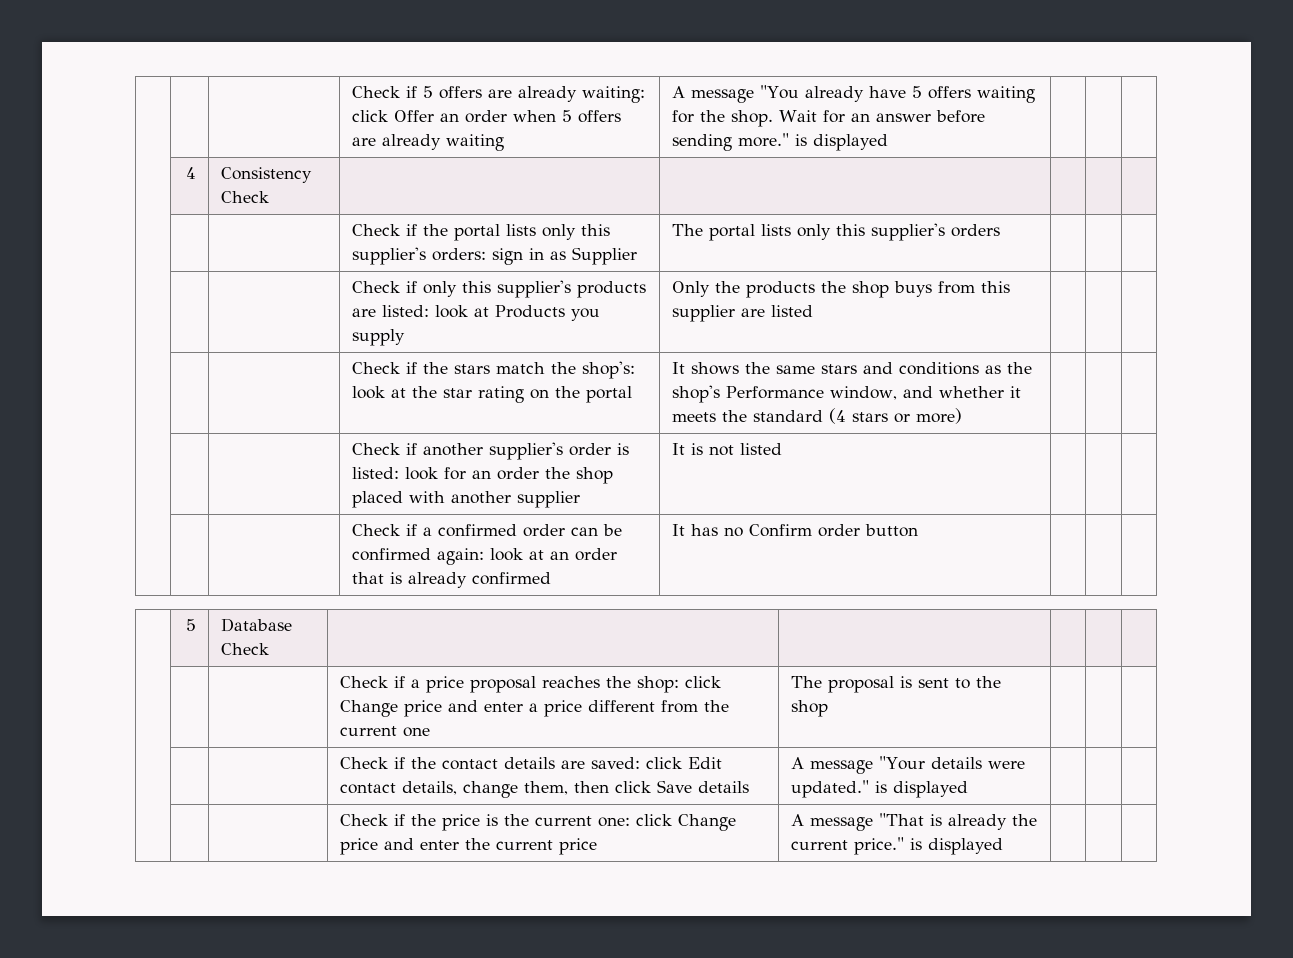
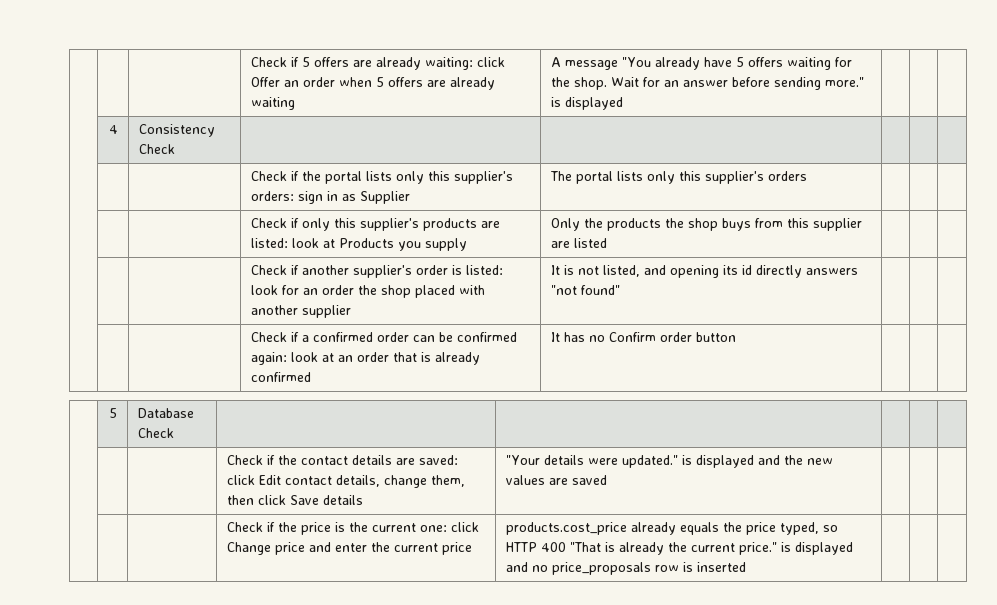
- | | | Check if the stars match the shop's: look at the star rating on the portal | It shows the same stars and conditions as the shop's Performance window, and whether it meets the standard (4 stars or more) | | |
- | | | Check if another supplier's order is listed: look for an order the shop placed with another supplier | It is not listed | | |
+ | | | Check if another supplier's order is listed: look for an order the shop placed with another supplier | It is not listed, and opening its id directly answers "not found" | | |
- | | | Check if a price proposal reaches the shop: click Change price and enter a price different from the current one | The proposal is sent to the shop | | |
- | | | Check if the contact details are saved: click Edit contact details, change them, then click Save details | A message "Your details were updated." is displayed | | |
+ | | | Check if the contact details are saved: click Edit contact details, change them, then click Save details | "Your details were updated." is displayed and the new values are saved | | |
- | | | Check if the price is the current one: click Change price and enter the current price | A message "That is already the current price." is displayed | | |
+ | | | Check if the price is the current one: click Change price and enter the current price | products.cost_price already equals the price typed, so HTTP 400 "That is already the current price." is displayed and no price_proposals row is inserted | | |

